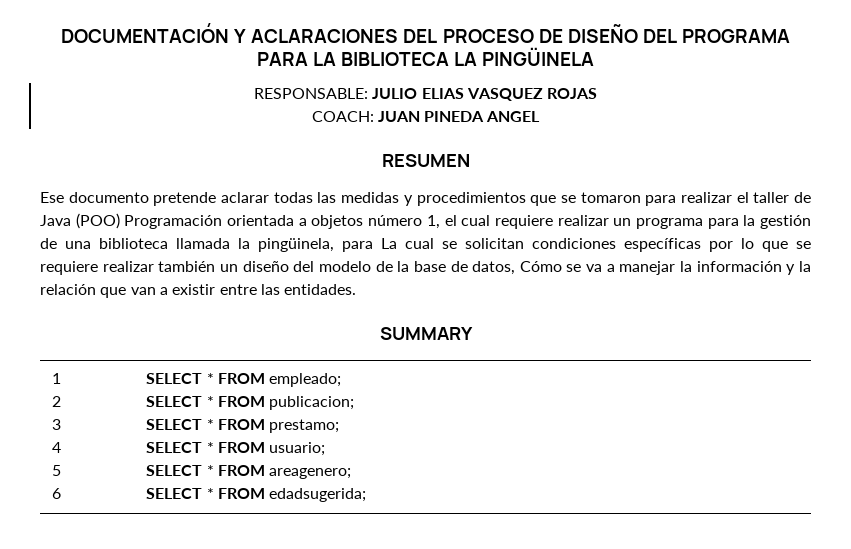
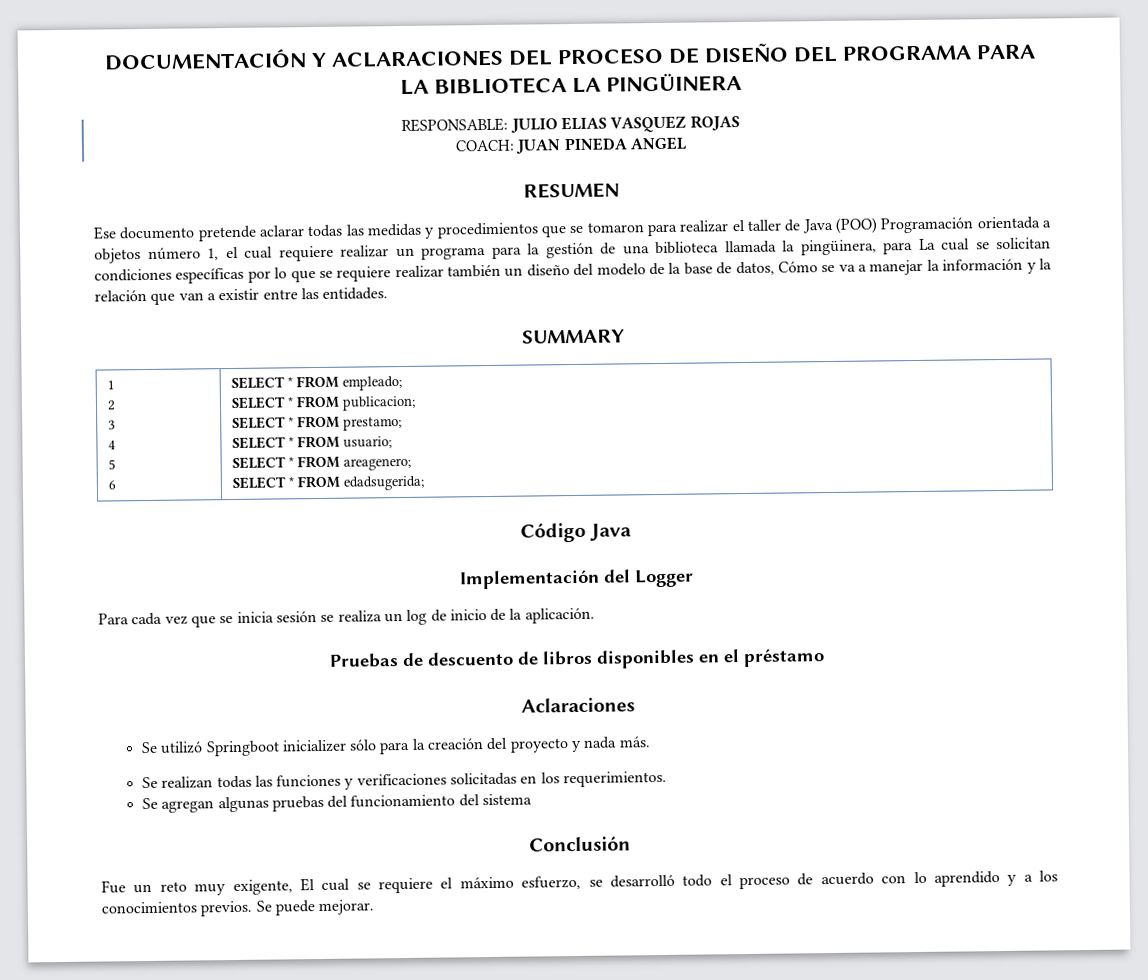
- DOCUMENTACIÓN Y ACLARACIONES DEL PROCESO DE DISEÑO DEL PROGRAMA PARA LA BIBLIOTECA LA PINGÜINELA
+ DOCUMENTACIÓN Y ACLARACIONES DEL PROCESO DE DISEÑO DEL PROGRAMA PARA LA BIBLIOTECA LA PINGÜINERA
- Ese documento pretende aclarar todas las medidas y procedimientos que se tomaron para realizar el taller de Java (POO) Programación orientada a objetos número 1, el cual requiere realizar un programa para la gestión de una biblioteca llamada la pingüinela, para La cual se solicitan condiciones específicas por lo que se requiere realizar también un diseño del modelo de la base de datos, Cómo se va a manejar la información y la relación que van a existir entre las entidades.
+ Ese documento pretende aclarar todas las medidas y procedimientos que se tomaron para realizar el taller de Java (POO) Programación orientada a objetos número 1, el cual requiere realizar un programa para la gestión de una biblioteca llamada la pingüinera, para La cual se solicitan condiciones específicas por lo que se requiere realizar también un diseño del modelo de la base de datos, Cómo se va a manejar la información y la relación que van a existir entre las entidades.
+ Código Java
+ Implementación del Logger
+ Para cada vez que se inicia sesión se realiza un log de inicio de la aplicación.
+ Pruebas de descuento de libros disponibles en el préstamo
+ Aclaraciones
+ Se utilizó Springboot inicializer sólo para la creación del proyecto y nada más.
+ Se realizan todas las funciones y verificaciones solicitadas en los requerimientos.
+ Se agregan algunas pruebas del funcionamiento del sistema
+ Conclusión
+ Fue un reto muy exigente, El cual se requiere el máximo esfuerzo, se desarrolló todo el proceso de acuerdo con lo aprendido y a los conocimientos previos. Se puede mejorar.

